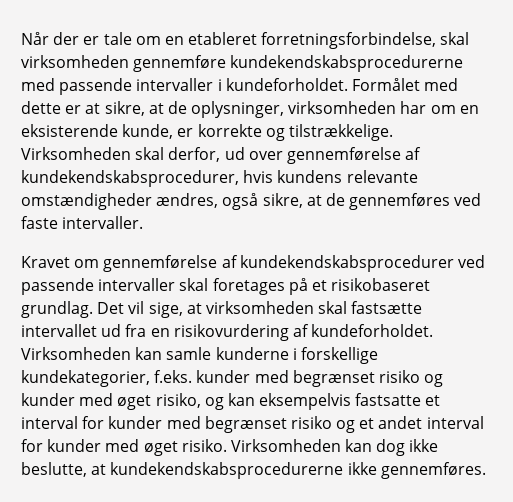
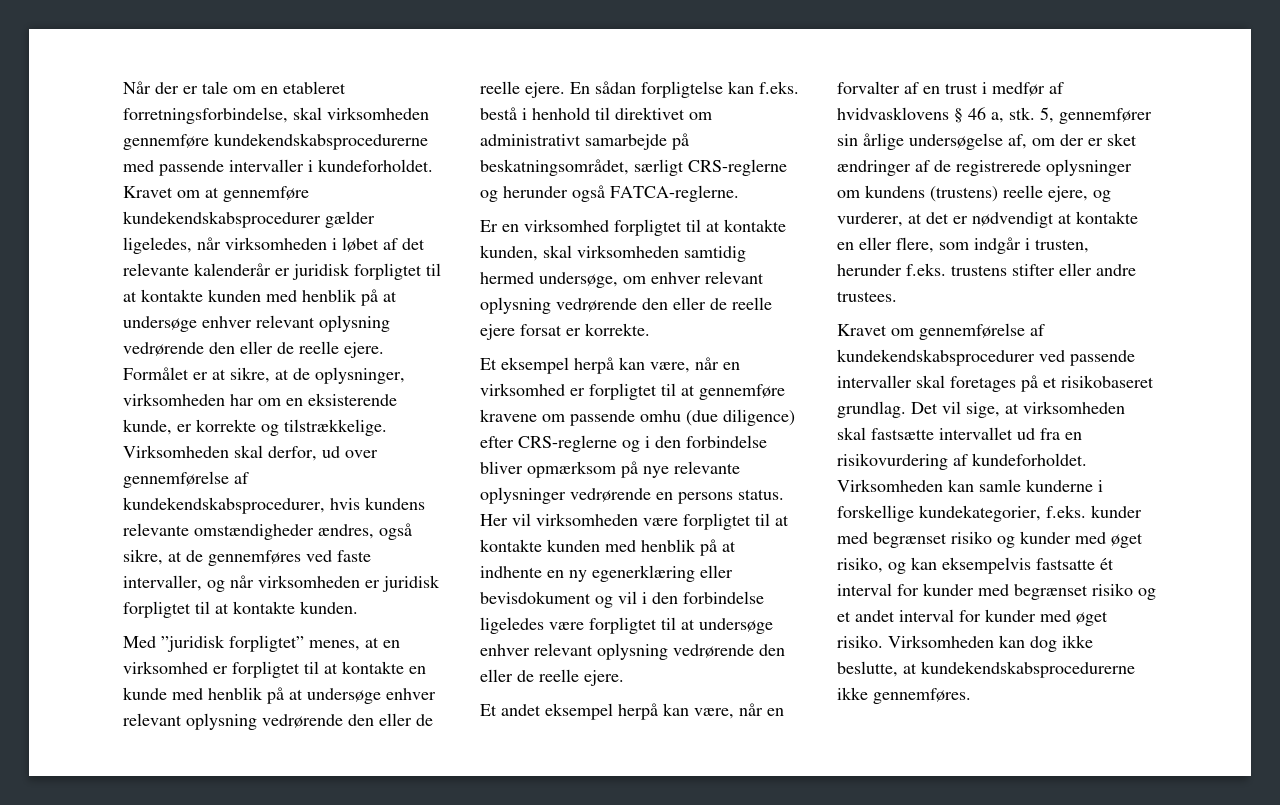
- Formålet med dette er at sikre, at de oplysninger, virksomheden har om en eksisterende kunde, er korrekte og tilstrækkelige.
+ Kravet om at gennemføre kundekendskabsprocedurer gælder ligeledes, når virksomheden i løbet af det relevante kalenderår er juridisk forpligtet til at kontakte kunden med henblik på at undersøge enhver relevant oplysning vedrørende den eller de reelle ejere. Formålet er at sikre, at de oplysninger, virksomheden har om en eksisterende kunde, er korrekte og tilstrækkelige.
- Virksomheden skal derfor, ud over gennemførelse af kundekendskabsprocedurer, hvis kundens relevante omstændigheder ændres, også sikre, at de gennemføres ved faste intervaller.
+ Virksomheden skal derfor, ud over gennemførelse af kundekendskabsprocedurer, hvis kundens relevante omstændigheder ændres, også sikre, at de gennemføres ved faste intervaller, og når virksomheden er juridisk forpligtet til at kontakte kunden.
+ Med ”juridisk forpligtet” menes, at en virksomhed er forpligtet til at kontakte en kunde med henblik på at undersøge enhver relevant oplysning vedrørende den eller de reelle ejere. En sådan forpligtelse kan f.eks. bestå i henhold til direktivet om administrativt samarbejde på beskatningsområdet, særligt CRS-reglerne og herunder også FATCA-reglerne.
+ Er en virksomhed forpligtet til at kontakte kunden, skal virksomheden samtidig hermed undersøge, om enhver relevant oplysning vedrørende den eller de reelle ejere forsat er korrekte.
+ Et eksempel herpå kan være, når en virksomhed er forpligtet til at gennemføre kravene om passende omhu (due diligence) efter CRS-reglerne og i den forbindelse bliver opmærksom på nye relevante oplysninger vedrørende en persons status. Her vil virksomheden være forpligtet til at kontakte kunden med henblik på at indhente en ny egenerklæring eller bevisdokument og vil i den forbindelse ligeledes være forpligtet til at undersøge enhver relevant oplysning vedrørende den eller de reelle ejere.
+ Et andet eksempel herpå kan være, når en forvalter af en trust i medfør af hvidvasklovens § 46 a, stk. 5, gennemfører sin årlige undersøgelse af, om der er sket ændringer af de registrerede oplysninger om kundens (trustens) reelle ejere, og vurderer, at det er nødvendigt at kontakte en eller flere, som indgår i trusten, herunder f.eks. trustens stifter eller andre trustees.
- Virksomheden kan samle kunderne i forskellige kundekategorier, f.eks. kunder med begrænset risiko og kunder med øget risiko, og kan eksempelvis fastsatte et interval for kunder med begrænset risiko og et andet interval for kunder med øget risiko.
+ Virksomheden kan samle kunderne i forskellige kundekategorier, f.eks. kunder med begrænset risiko og kunder med øget risiko, og kan eksempelvis fastsatte ét interval for kunder med begrænset risiko og et andet interval for kunder med øget risiko.

